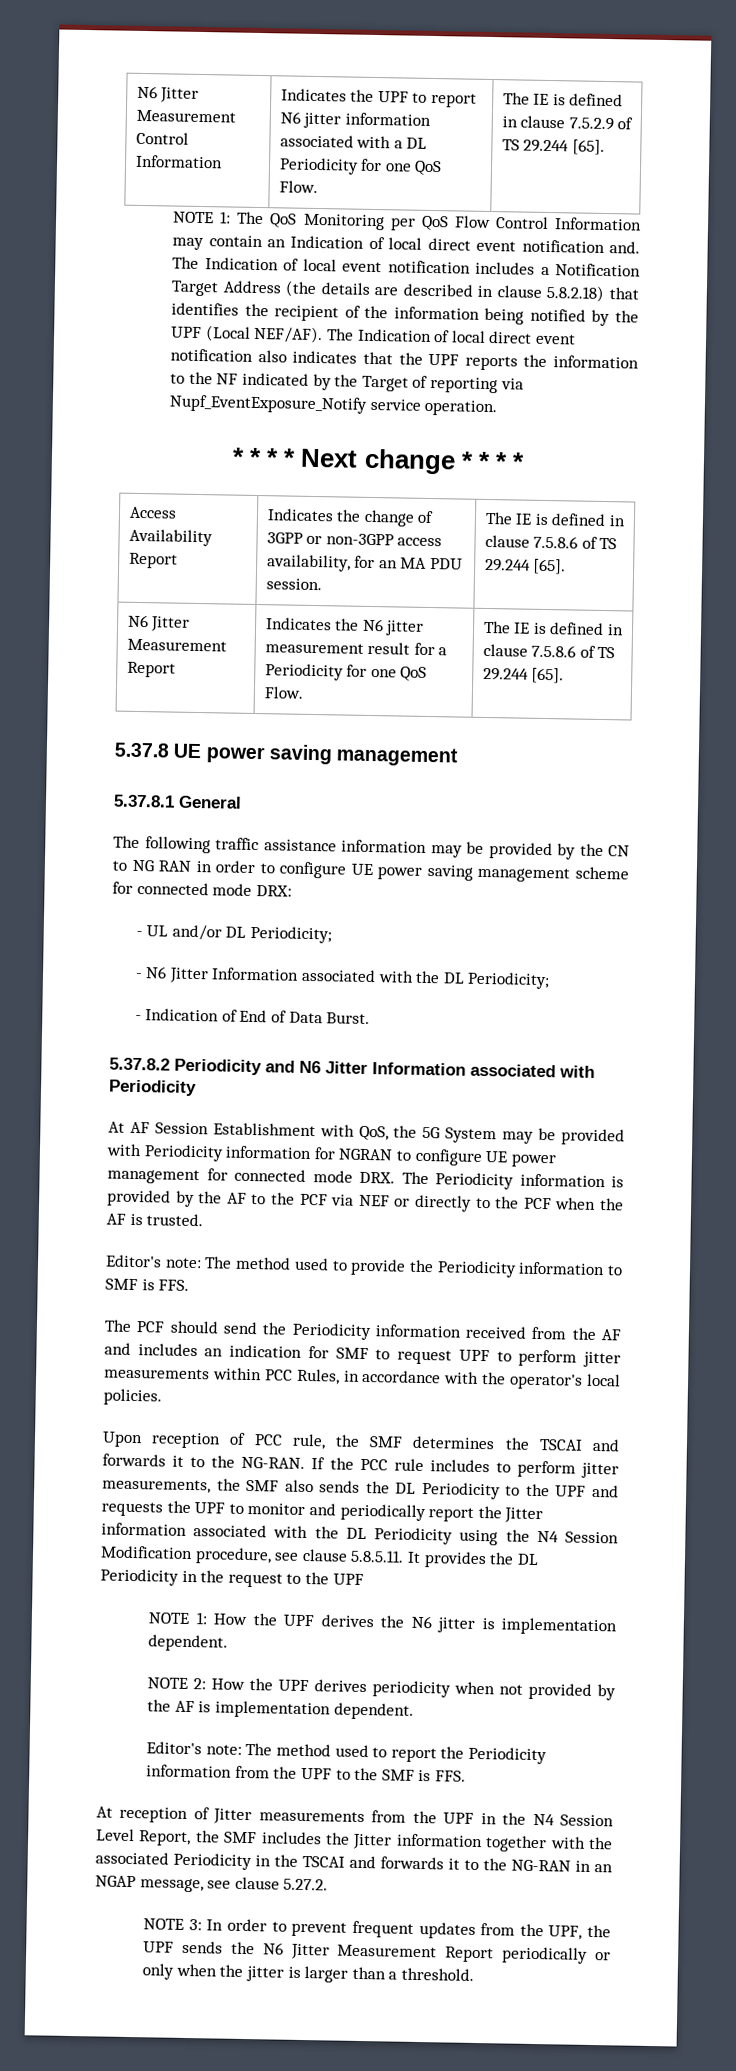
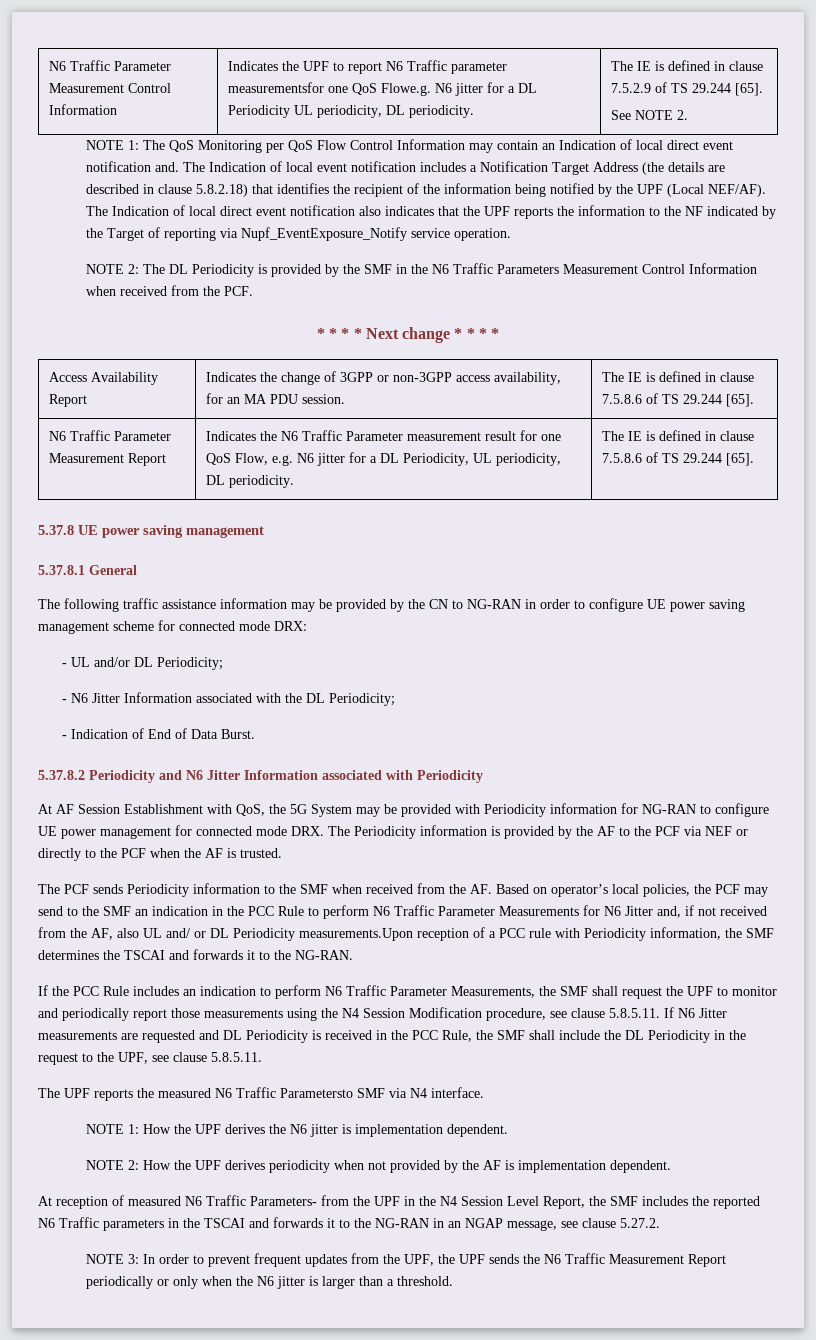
- N6 Jitter Measurement Control Information
+ N6 Traffic Parameter Measurement Control Information
- Indicates the UPF to report N6 jitter information associated with a DL Periodicity for one QoS Flow.
+ Indicates the UPF to report N6 Traffic parameter measurementsfor one QoS Flowe.g. N6 jitter for a DL Periodicity UL periodicity, DL periodicity.
+ See NOTE 2.
+ NOTE 2: The DL Periodicity is provided by the SMF in the N6 Traffic Parameters Measurement Control Information when received from the PCF.
- N6 Jitter Measurement Report | Indicates the N6 jitter measurement result for a Periodicity for one QoS Flow. | The IE is defined in clause 7.5.8.6 of TS 29.244 [65].
+ N6 Traffic Parameter Measurement Report | Indicates the N6 Traffic Parameter measurement result for one QoS Flow, e.g. N6 jitter for a DL Periodicity, UL periodicity, DL periodicity. | The IE is defined in clause 7.5.8.6 of TS 29.244 [65].
- The following traffic assistance information may be provided by the CN to NG RAN in order to configure UE power saving management scheme for connected mode DRX:
+ The following traffic assistance information may be provided by the CN to NG-RAN in order to configure UE power saving management scheme for connected mode DRX:
- At AF Session Establishment with QoS, the 5G System may be provided with Periodicity information for NGRAN to configure UE power management for connected mode DRX. The Periodicity information is provided by the AF to the PCF via NEF or directly to the PCF when the AF is trusted.
+ At AF Session Establishment with QoS, the 5G System may be provided with Periodicity information for NG-RAN to configure UE power management for connected mode DRX. The Periodicity information is provided by the AF to the PCF via NEF or directly to the PCF when the AF is trusted.
- Editor's note: The method used to provide the Periodicity information to SMF is FFS.
- The PCF should send the Periodicity information received from the AF and includes an indication for SMF to request UPF to perform jitter measurements within PCC Rules, in accordance with the operator's local policies.
- Upon reception of PCC rule, the SMF determines the TSCAI and forwards it to the NG-RAN. If the PCC rule includes to perform jitter measurements, the SMF also sends the DL Periodicity to the UPF and requests the UPF to monitor and periodically report the Jitter information associated with the DL Periodicity using the N4 Session Modification procedure, see clause 5.8.5.11. It provides the DL Periodicity in the request to the UPF
+ The PCF sends Periodicity information to the SMF when received from the AF. Based on operator’s local policies, the PCF may send to the SMF an indication in the PCC Rule to perform N6 Traffic Parameter Measurements for N6 Jitter and, if not received from the AF, also UL and/ or DL Periodicity measurements.Upon reception of a PCC rule with Periodicity information, the SMF determines the TSCAI and forwards it to the NG-RAN.
+ If the PCC Rule includes an indication to perform N6 Traffic Parameter Measurements, the SMF shall request the UPF to monitor and periodically report those measurements using the N4 Session Modification procedure, see clause 5.8.5.11. If N6 Jitter measurements are requested and DL Periodicity is received in the PCC Rule, the SMF shall include the DL Periodicity in the request to the UPF, see clause 5.8.5.11.
+ The UPF reports the measured N6 Traffic Parametersto SMF via N4 interface.
- Editor's note: The method used to report the Periodicity information from the UPF to the SMF is FFS.
- At reception of Jitter measurements from the UPF in the N4 Session Level Report, the SMF includes the Jitter information together with the associated Periodicity in the TSCAI and forwards it to the NG-RAN in an NGAP message, see clause 5.27.2.
+ At reception of measured N6 Traffic Parameters- from the UPF in the N4 Session Level Report, the SMF includes the reported N6 Traffic parameters in the TSCAI and forwards it to the NG-RAN in an NGAP message, see clause 5.27.2.
- NOTE 3: In order to prevent frequent updates from the UPF, the UPF sends the N6 Jitter Measurement Report periodically or only when the jitter is larger than a threshold.
+ NOTE 3: In order to prevent frequent updates from the UPF, the UPF sends the N6 Traffic Measurement Report periodically or only when the N6 jitter is larger than a threshold.

